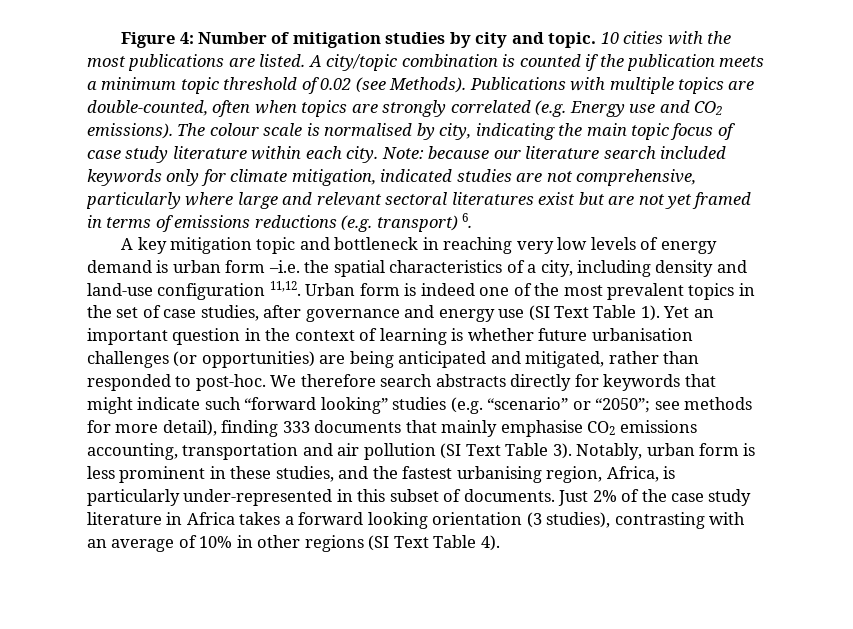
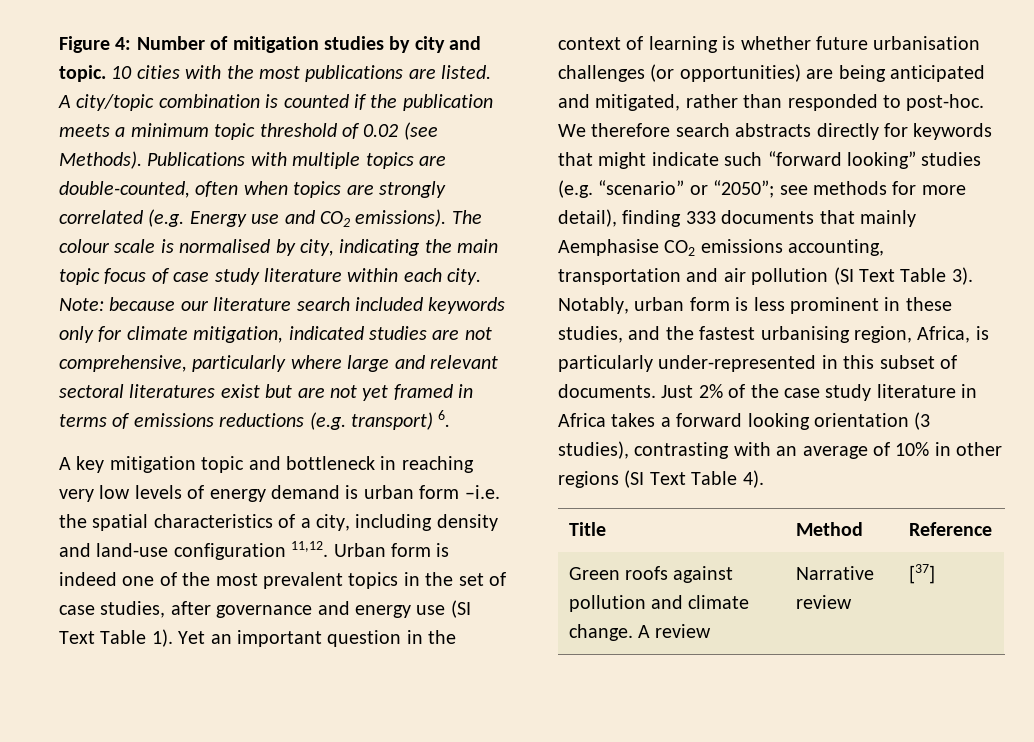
- We therefore search abstracts directly for keywords that might indicate such “forward looking” studies (e.g. “scenario” or “2050”; see methods for more detail), finding 333 documents that mainly emphasise CO2 emissions accounting, transportation and air pollution (SI Text Table 3).
+ We therefore search abstracts directly for keywords that might indicate such “forward looking” studies (e.g. “scenario” or “2050”; see methods for more detail), finding 333 documents that mainly Aemphasise CO2 emissions accounting, transportation and air pollution (SI Text Table 3).
+ Title | Method | Reference
+ Green roofs against pollution and climate change. A review | Narrative review | [37]

